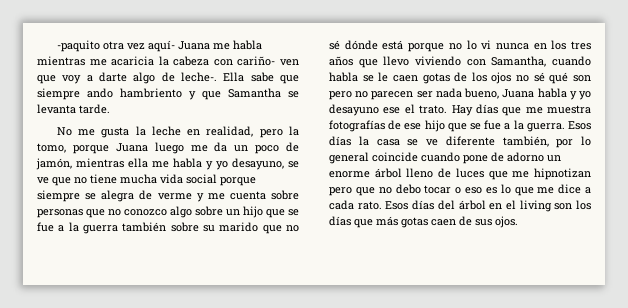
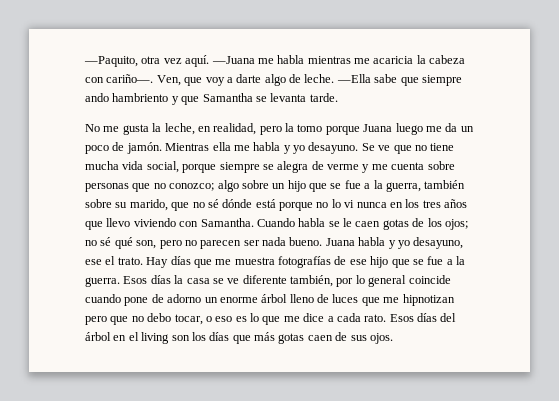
- -paquito otra vez aquí- Juana me habla mientras me acaricia la cabeza con cariño- ven que voy a darte algo de leche-. Ella sabe que siempre ando hambriento y que Samantha se levanta tarde.
+ —Paquito, otra vez aquí. —Juana me habla mientras me acaricia la cabeza con cariño—. Ven, que voy a darte algo de leche. —Ella sabe que siempre ando hambriento y que Samantha se levanta tarde.
- No me gusta la leche en realidad, pero la tomo, porque Juana luego me da un poco de jamón, mientras ella me habla y yo desayuno, se ve que no tiene mucha vida social porque siempre se alegra de verme y me cuenta sobre personas que no conozco algo sobre un hijo que se fue a la guerra también sobre su marido que no sé dónde está porque no lo vi nunca en los tres años que llevo viviendo con Samantha, cuando habla se le caen gotas de los ojos no sé qué son pero no parecen ser nada bueno, Juana habla y yo desayuno ese el trato.
+ No me gusta la leche, en realidad, pero la tomo porque Juana luego me da un poco de jamón. Mientras ella me habla y yo desayuno. Se ve que no tiene mucha vida social, porque siempre se alegra de verme y me cuenta sobre personas que no conozco; algo sobre un hijo que se fue a la guerra, también sobre su marido, que no sé dónde está porque no lo vi nunca en los tres años que llevo viviendo con Samantha. Cuando habla se le caen gotas de los ojos; no sé qué son, pero no parecen ser nada bueno. Juana habla y yo desayuno, ese el trato.
- Esos días la casa se ve diferente también, por lo general coincide cuando pone de adorno un enorme árbol lleno de luces que me hipnotizan pero que no debo tocar o eso es lo que me dice a cada rato.
+ Esos días la casa se ve diferente también, por lo general coincide cuando pone de adorno un enorme árbol lleno de luces que me hipnotizan pero que no debo tocar, o eso es lo que me dice a cada rato.

